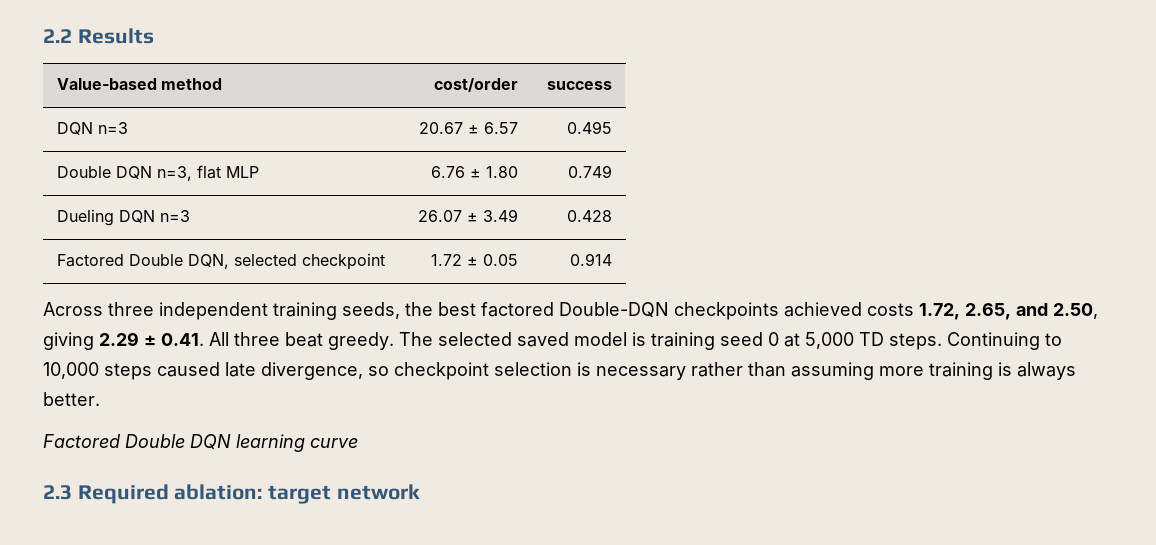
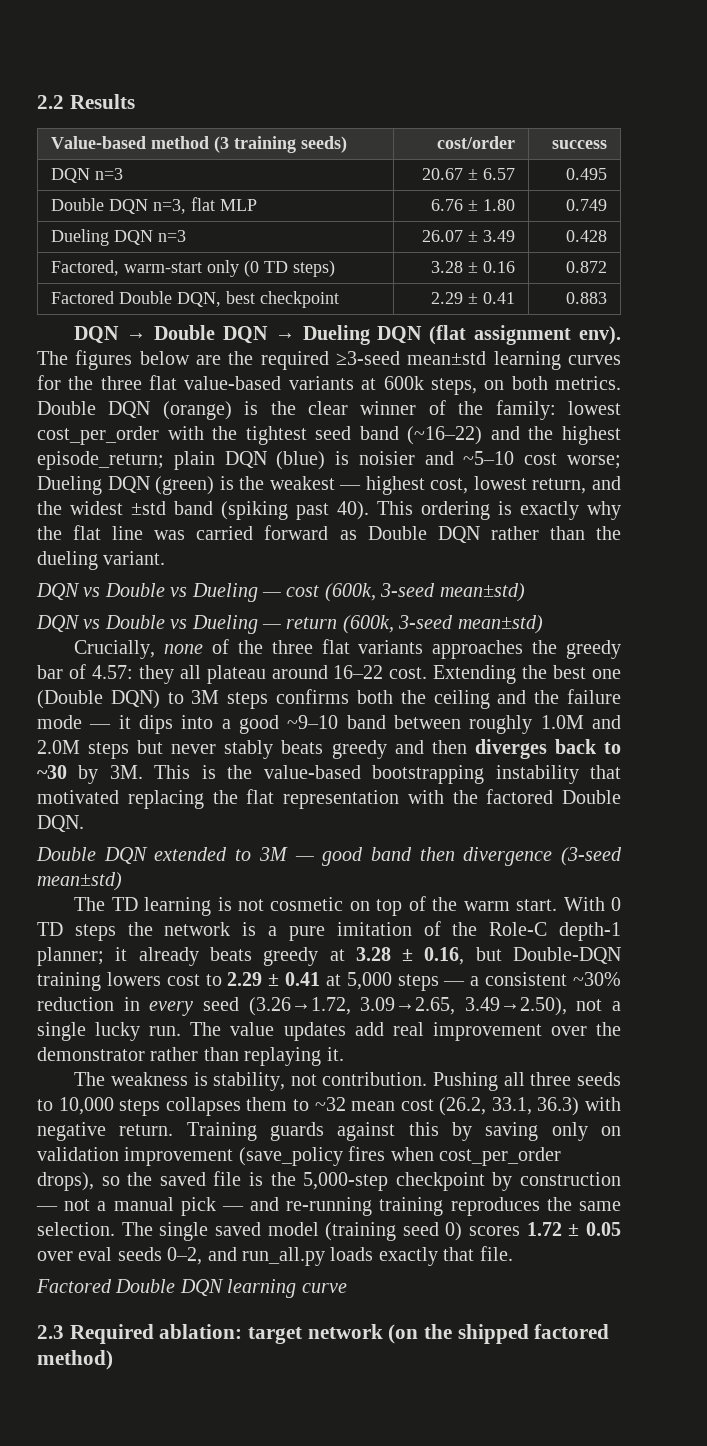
- Value-based method | cost/order | success
+ Value-based method (3 training seeds) | cost/order | success
+ Factored, warm-start only (0 TD steps) | 3.28 ± 0.16 | 0.872
- Factored Double DQN, selected checkpoint | 1.72 ± 0.05 | 0.914
- Across three independent training seeds, the best factored Double-DQN checkpoints achieved costs 1.72, 2.65, and 2.50, giving 2.29 ± 0.41. All three beat greedy. The selected saved model is training seed 0 at 5,000 TD steps. Continuing to 10,000 steps caused late divergence, so checkpoint selection is necessary rather than assuming more training is always better.
+ Factored Double DQN, best checkpoint | 2.29 ± 0.41 | 0.883
+ DQN → Double DQN → Dueling DQN (flat assignment env). The figures below are the required ≥3-seed mean±std learning curves for the three flat value-based variants at 600k steps, on both metrics. Double DQN (orange) is the clear winner of the family: lowest cost_per_order with the tightest seed band (~16–22) and the highest episode_return; plain DQN (blue) is noisier and ~5–10 cost worse; Dueling DQN (green) is the weakest — highest cost, lowest return, and the widest ±std band (spiking past 40). This ordering is exactly why the flat line was carried forward as Double DQN rather than the dueling variant.
+ DQN vs Double vs Dueling — cost (600k, 3-seed mean±std)
+ DQN vs Double vs Dueling — return (600k, 3-seed mean±std)
+ Crucially, none of the three flat variants approaches the greedy bar of 4.57: they all plateau around 16–22 cost. Extending the best one (Double DQN) to 3M steps confirms both the ceiling and the failure mode — it dips into a good ~9–10 band between roughly 1.0M and 2.0M steps but never stably beats greedy and then diverges back to ~30 by 3M. This is the value-based bootstrapping instability that motivated replacing the flat representation with the factored Double DQN.
+ Double DQN extended to 3M — good band then divergence (3-seed mean±std)
+ The TD learning is not cosmetic on top of the warm start. With 0 TD steps the network is a pure imitation of the Role-C depth-1 planner; it already beats greedy at 3.28 ± 0.16, but Double-DQN training lowers cost to 2.29 ± 0.41 at 5,000 steps — a consistent ~30% reduction in every seed (3.26→1.72, 3.09→2.65, 3.49→2.50), not a single lucky run. The value updates add real improvement over the demonstrator rather than replaying it.
+ The weakness is stability, not contribution. Pushing all three seeds to 10,000 steps collapses them to ~32 mean cost (26.2, 33.1, 36.3) with negative return. Training guards against this by saving only on validation improvement (save_policy fires when cost_per_order drops), so the saved file is the 5,000-step checkpoint by construction — not a manual pick — and re-running training reproduces the same selection. The single saved model (training seed 0) scores 1.72 ± 0.05 over eval seeds 0–2, and run_all.py loads exactly that file.
- 2.3 Required ablation: target network
+ 2.3 Required ablation: target network (on the shipped factored method)

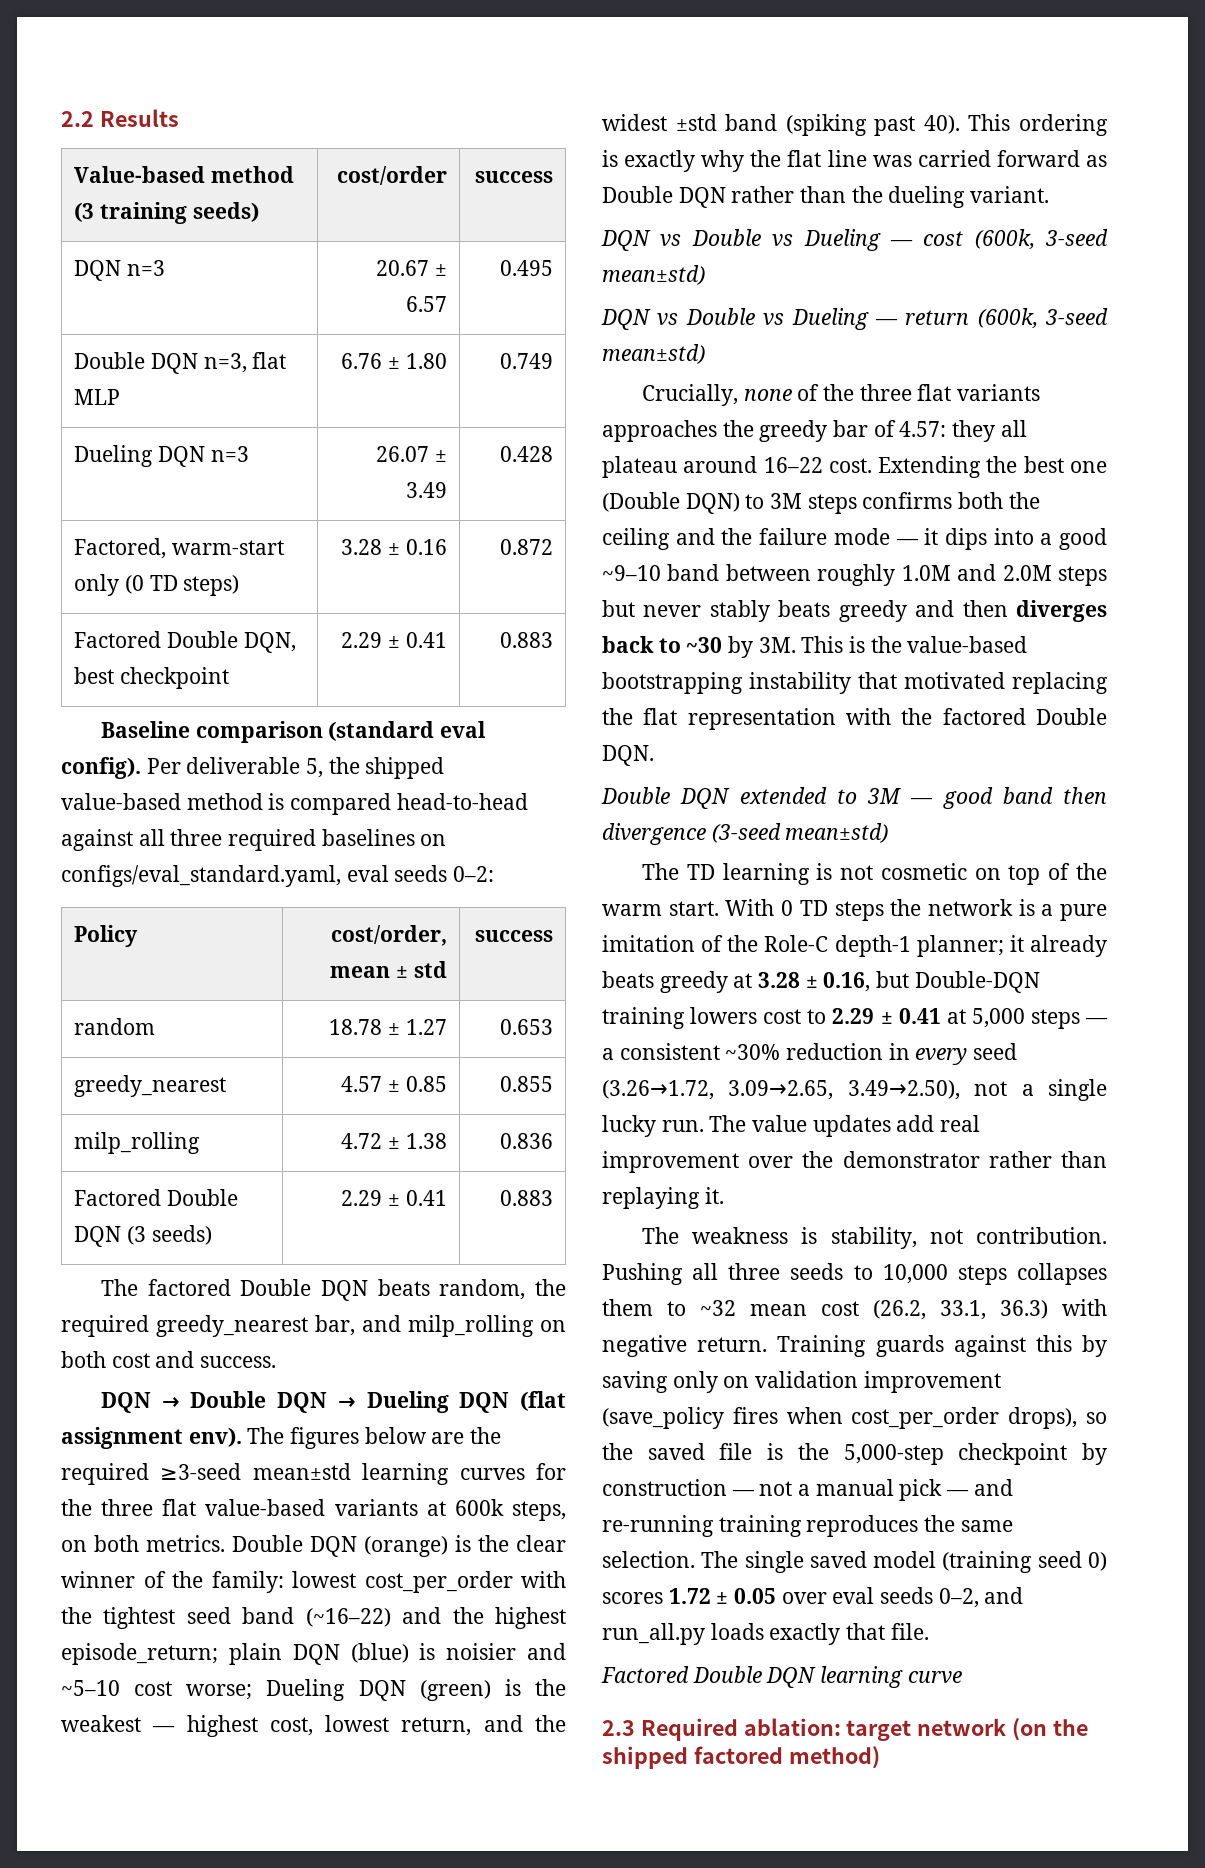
+ Baseline comparison (standard eval config). Per deliverable 5, the shipped value-based method is compared head-to-head against all three required baselines on configs/eval_standard.yaml, eval seeds 0–2:
+ Policy | cost/order, mean ± std | success
+ random | 18.78 ± 1.27 | 0.653
+ greedy_nearest | 4.57 ± 0.85 | 0.855
+ milp_rolling | 4.72 ± 1.38 | 0.836
+ Factored Double DQN (3 seeds) | 2.29 ± 0.41 | 0.883
+ The factored Double DQN beats random, the required greedy_nearest bar, and milp_rolling on both cost and success.

